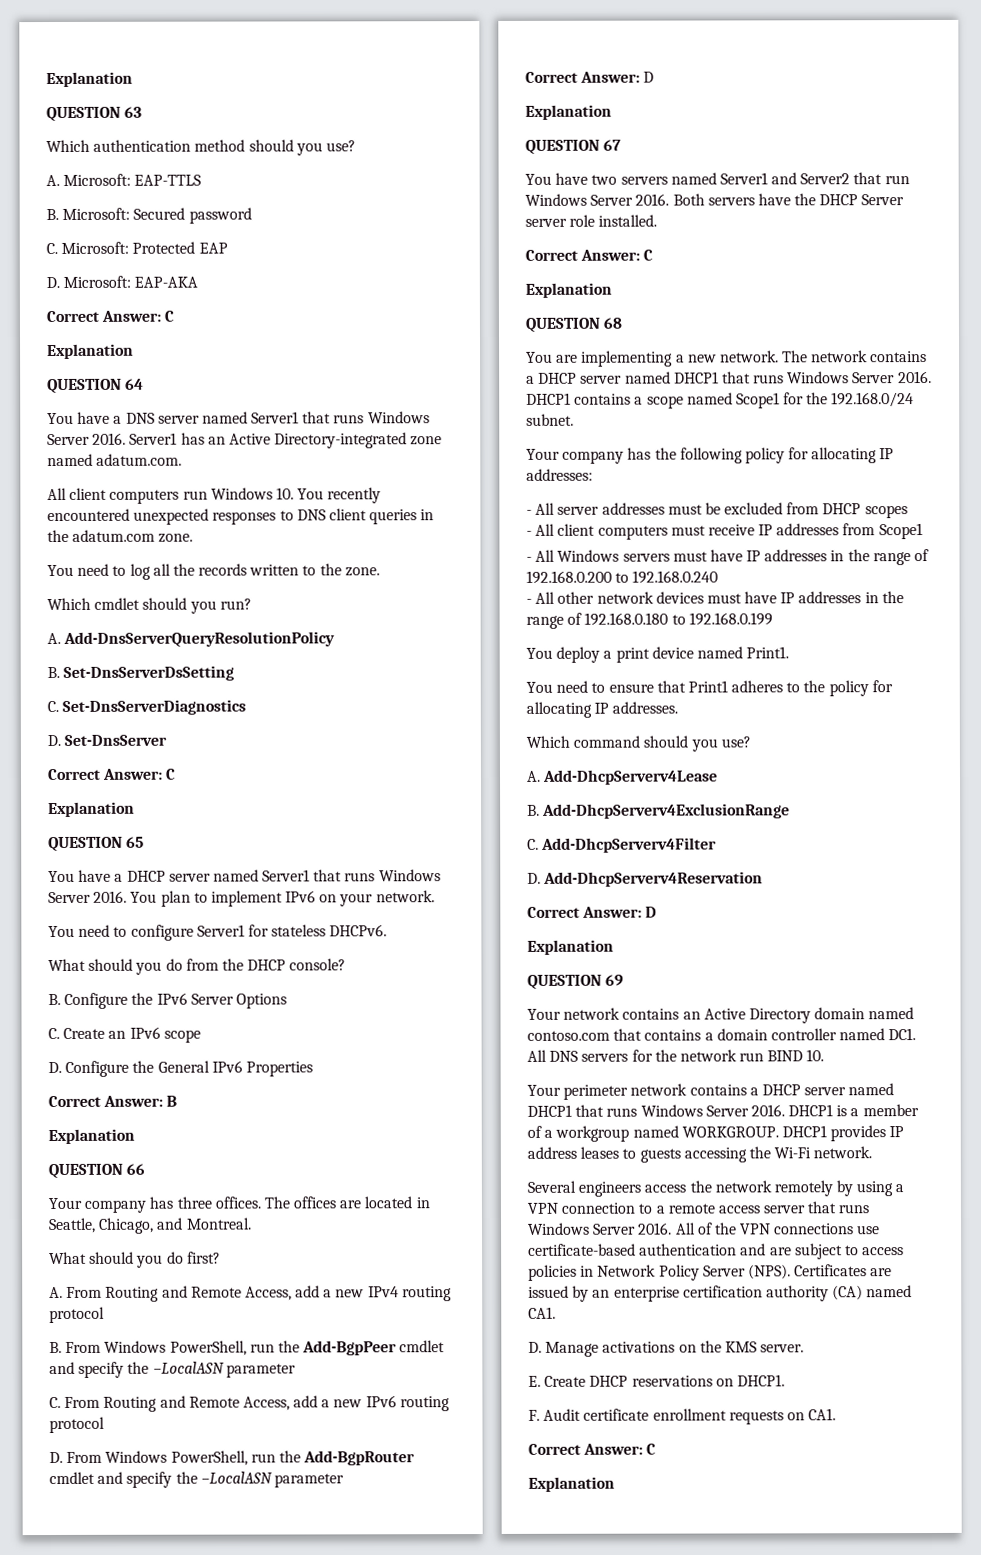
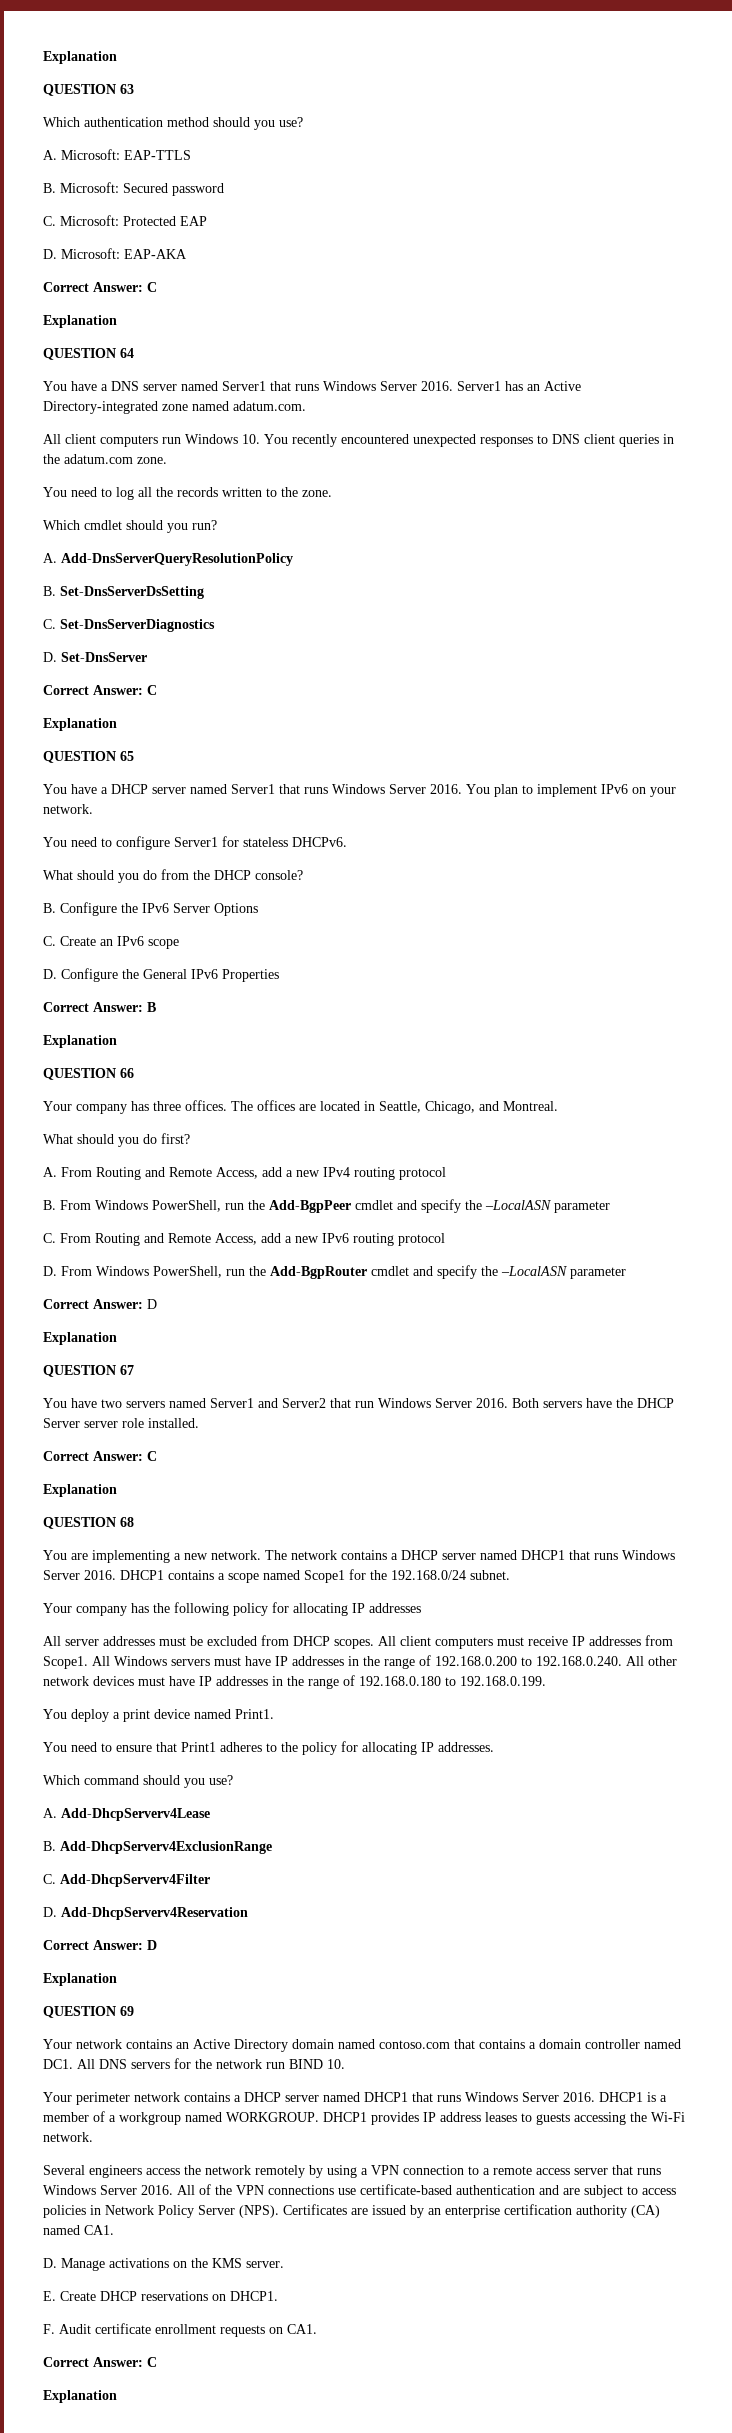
- Your company has the following policy for allocating IP addresses:
- - All server addresses must be excluded from DHCP scopes
- - All client computers must receive IP addresses from Scope1
- - All Windows servers must have IP addresses in the range of 192.168.0.200 to 192.168.0.240
- - All other network devices must have IP addresses in the range of 192.168.0.180 to 192.168.0.199
+ Your company has the following policy for allocating IP addresses
+ All server addresses must be excluded from DHCP scopes. All client computers must receive IP addresses from Scope1. All Windows servers must have IP addresses in the range of 192.168.0.200 to 192.168.0.240. All other network devices must have IP addresses in the range of 192.168.0.180 to 192.168.0.199.

